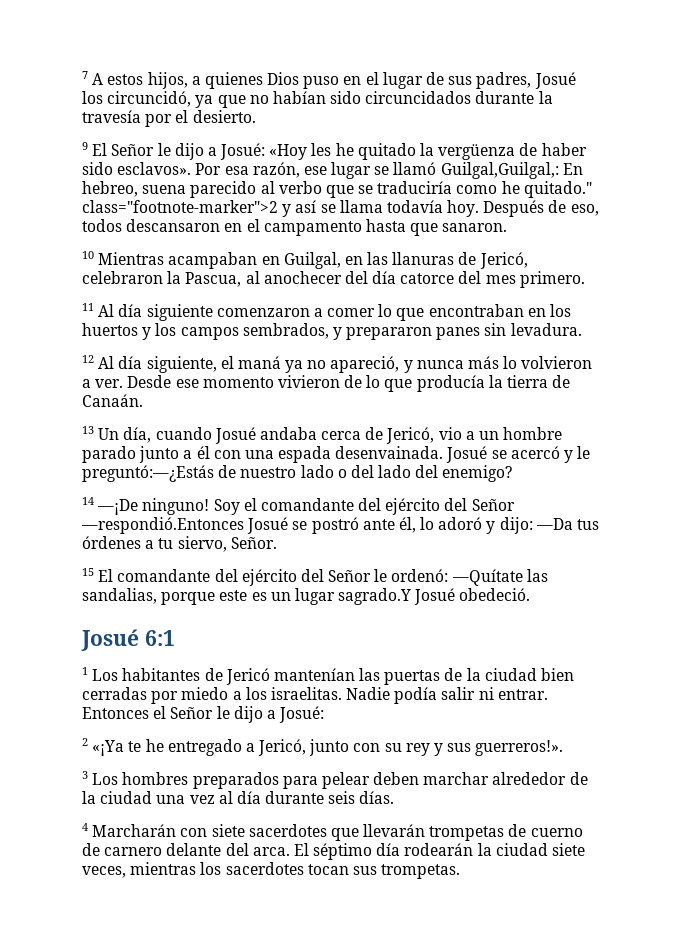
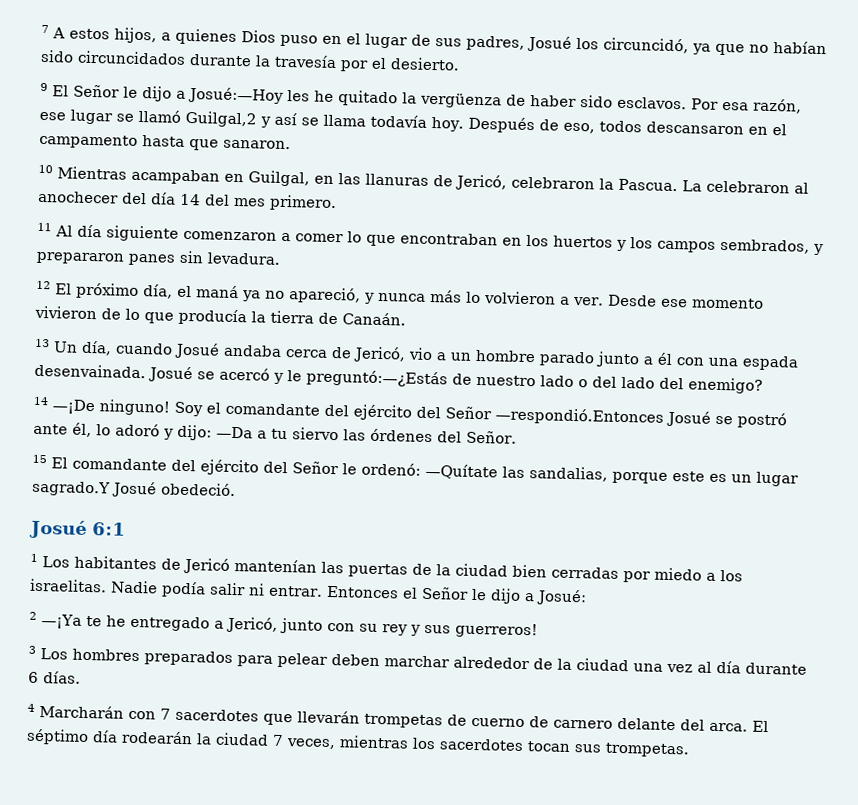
- 9 El Señor le dijo a Josué: «Hoy les he quitado la vergüenza de haber sido esclavos».
+ 9 El Señor le dijo a Josué:—Hoy les he quitado la vergüenza de haber sido esclavos.
- Por esa razón, ese lugar se llamó Guilgal,Guilgal,: En hebreo, suena parecido al verbo que se traduciría como he quitado." class="footnote-marker">2 y así se llama todavía hoy.
+ Por esa razón, ese lugar se llamó Guilgal,2 y así se llama todavía hoy.
- 10 Mientras acampaban en Guilgal, en las llanuras de Jericó, celebraron la Pascua, al anochecer del día catorce del mes primero.
+ 10 Mientras acampaban en Guilgal, en las llanuras de Jericó, celebraron la Pascua. La celebraron al anochecer del día 14 del mes primero.
- 12 Al día siguiente, el maná ya no apareció, y nunca más lo volvieron a ver.
+ 12 El próximo día, el maná ya no apareció, y nunca más lo volvieron a ver.
- Soy el comandante del ejército del Señor —respondió.Entonces Josué se postró ante él, lo adoró y dijo: —Da tus órdenes a tu siervo, Señor.
+ Soy el comandante del ejército del Señor —respondió.Entonces Josué se postró ante él, lo adoró y dijo: —Da a tu siervo las órdenes del Señor.
- 2 «¡Ya te he entregado a Jericó, junto con su rey y sus guerreros!».
+ 2 —¡Ya te he entregado a Jericó, junto con su rey y sus guerreros!
- 3 Los hombres preparados para pelear deben marchar alrededor de la ciudad una vez al día durante seis días.
+ 3 Los hombres preparados para pelear deben marchar alrededor de la ciudad una vez al día durante 6 días.
- 4 Marcharán con siete sacerdotes que llevarán trompetas de cuerno de carnero delante del arca.
+ 4 Marcharán con 7 sacerdotes que llevarán trompetas de cuerno de carnero delante del arca.
- El séptimo día rodearán la ciudad siete veces, mientras los sacerdotes tocan sus trompetas.
+ El séptimo día rodearán la ciudad 7 veces, mientras los sacerdotes tocan sus trompetas.

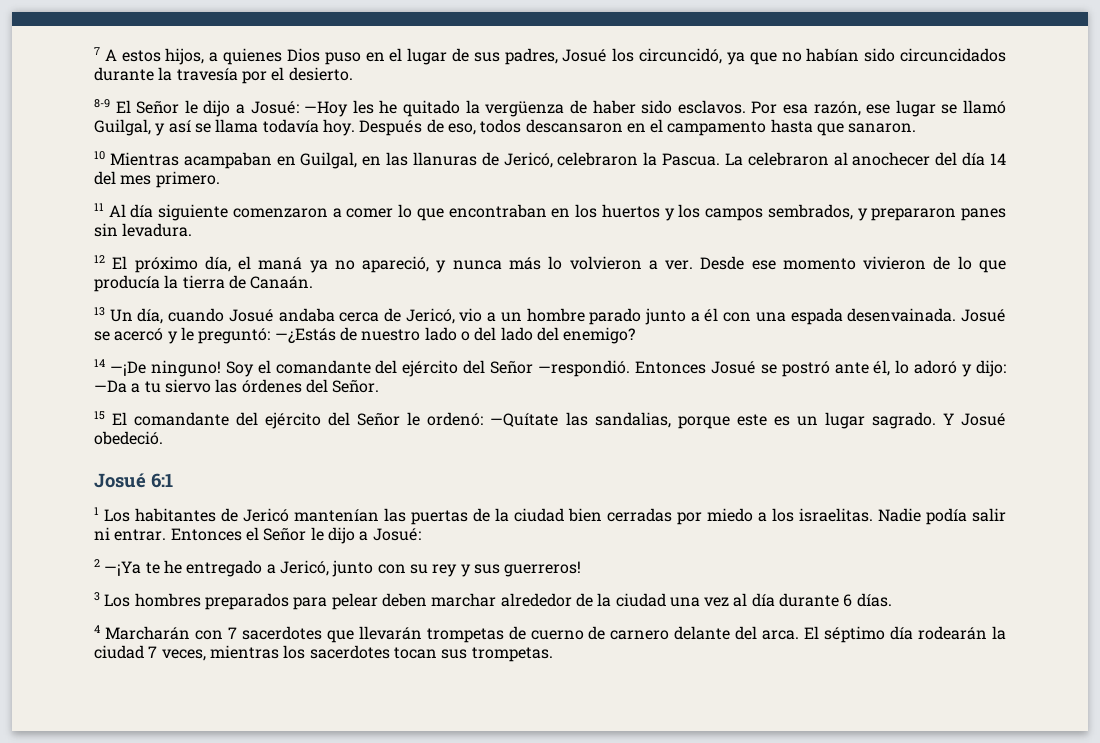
- 9 El Señor le dijo a Josué:—Hoy les he quitado la vergüenza de haber sido esclavos.
+ 8-9 El Señor le dijo a Josué: —Hoy les he quitado la vergüenza de haber sido esclavos.
- Por esa razón, ese lugar se llamó Guilgal,2 y así se llama todavía hoy.
+ Por esa razón, ese lugar se llamó Guilgal, y así se llama todavía hoy.
- Josué se acercó y le preguntó:—¿Estás de nuestro lado o del lado del enemigo?
+ Josué se acercó y le preguntó: —¿Estás de nuestro lado o del lado del enemigo?
- Soy el comandante del ejército del Señor —respondió.Entonces Josué se postró ante él, lo adoró y dijo: —Da a tu siervo las órdenes del Señor.
+ Soy el comandante del ejército del Señor —respondió. Entonces Josué se postró ante él, lo adoró y dijo: —Da a tu siervo las órdenes del Señor.
- 15 El comandante del ejército del Señor le ordenó: —Quítate las sandalias, porque este es un lugar sagrado.Y Josué obedeció.
+ 15 El comandante del ejército del Señor le ordenó: —Quítate las sandalias, porque este es un lugar sagrado. Y Josué obedeció.

